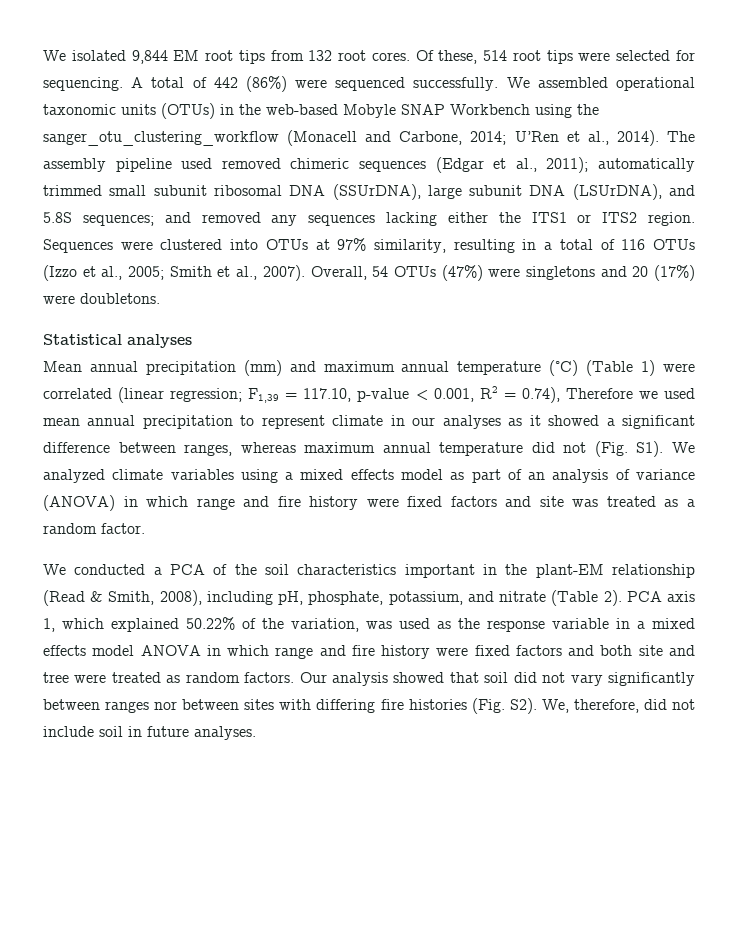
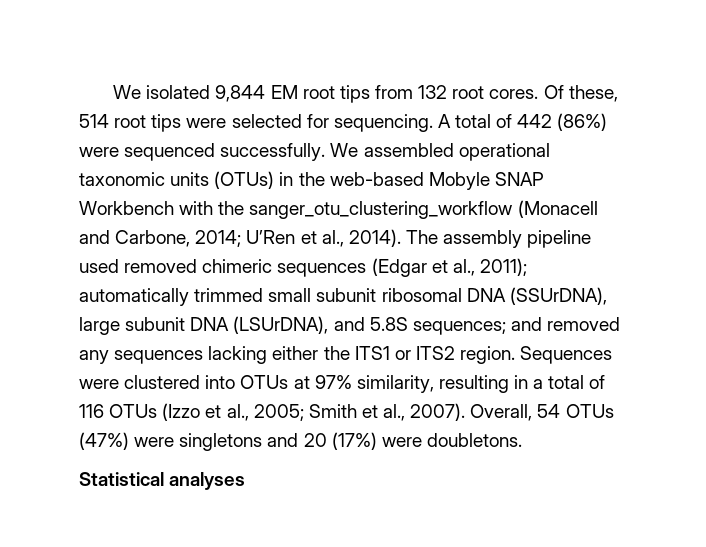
- We assembled operational taxonomic units (OTUs) in the web-based Mobyle SNAP Workbench using the sanger_otu_clustering_workflow (Monacell and Carbone, 2014; U’Ren et al., 2014).
+ We assembled operational taxonomic units (OTUs) in the web-based Mobyle SNAP Workbench with the sanger_otu_clustering_workflow (Monacell and Carbone, 2014; U’Ren et al., 2014).
- Mean annual precipitation (mm) and maximum annual temperature (°C) (Table 1) were correlated (linear regression; F1,39 = 117.10, p-value < 0.001, R2 = 0.74), Therefore we used mean annual precipitation to represent climate in our analyses as it showed a significant difference between ranges, whereas maximum annual temperature did not (Fig. S1). We analyzed climate variables using a mixed effects model as part of an analysis of variance (ANOVA) in which range and fire history were fixed factors and site was treated as a random factor.
- We conducted a PCA of the soil characteristics important in the plant-EM relationship (Read & Smith, 2008), including pH, phosphate, potassium, and nitrate (Table 2). PCA axis 1, which explained 50.22% of the variation, was used as the response variable in a mixed effects model ANOVA in which range and fire history were fixed factors and both site and tree were treated as random factors. Our analysis showed that soil did not vary significantly between ranges nor between sites with differing fire histories (Fig. S2). We, therefore, did not include soil in future analyses.

